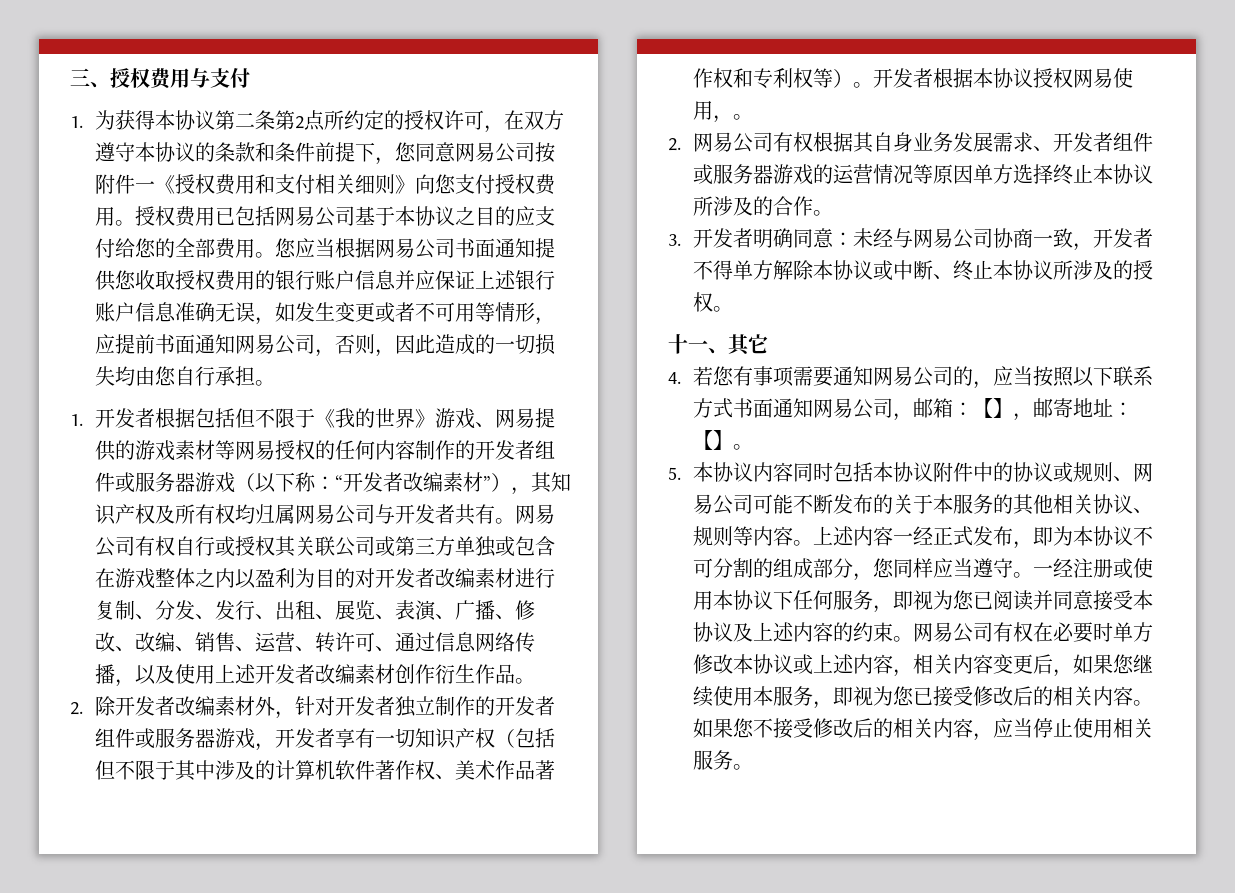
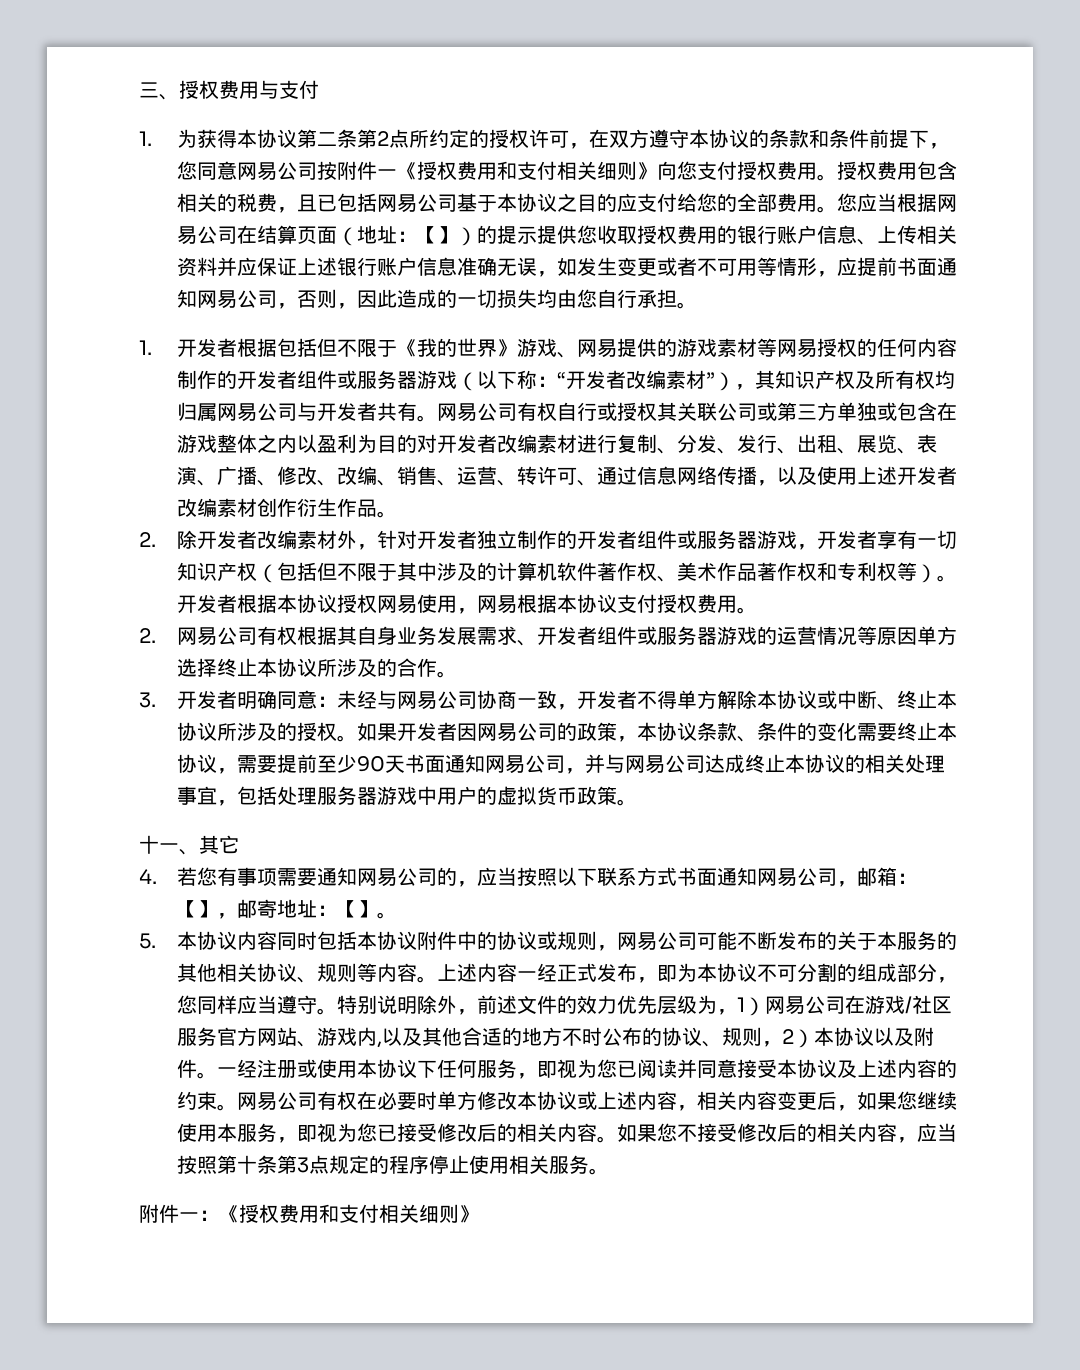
- 授权费用已包括网易公司基于本协议之目的应支付给您的全部费用。
+ 授权费用包含相关的税费，且已包括网易公司基于本协议之目的应支付给您的全部费用。
- 您应当根据网易公司书面通知提供您收取授权费用的银行账户信息并应保证上述银行账户信息准确无误，如发生变更或者不可用等情形，应提前书面通知网易公司，否则，因此造成的一切损失均由您自行承担。
+ 您应当根据网易公司在结算页面（地址：【】）的提示提供您收取授权费用的银行账户信息、上传相关资料并应保证上述银行账户信息准确无误，如发生变更或者不可用等情形，应提前书面通知网易公司，否则，因此造成的一切损失均由您自行承担。
- 开发者根据本协议授权网易使用，。
+ 开发者根据本协议授权网易使用，网易根据本协议支付授权费用。
+ 如果开发者因网易公司的政策，本协议条款、条件的变化需要终止本协议，需要提前至少90天书面通知网易公司，并与网易公司达成终止本协议的相关处理事宜，包括处理服务器游戏中用户的虚拟货币政策。
- 5.本协议内容同时包括本协议附件中的协议或规则、网易公司可能不断发布的关于本服务的其他相关协议、规则等内容。
+ 5.本协议内容同时包括本协议附件中的协议或规则，网易公司可能不断发布的关于本服务的其他相关协议、规则等内容。
+ 特别说明除外，前述文件的效力优先层级为，1）网易公司在游戏/社区服务官方网站、游戏内,以及其他合适的地方不时公布的协议、规则，2）本协议以及附件。
- 如果您不接受修改后的相关内容，应当停止使用相关服务。
+ 如果您不接受修改后的相关内容，应当按照第十条第3点规定的程序停止使用相关服务。
+ 附件一：《授权费用和支付相关细则》

